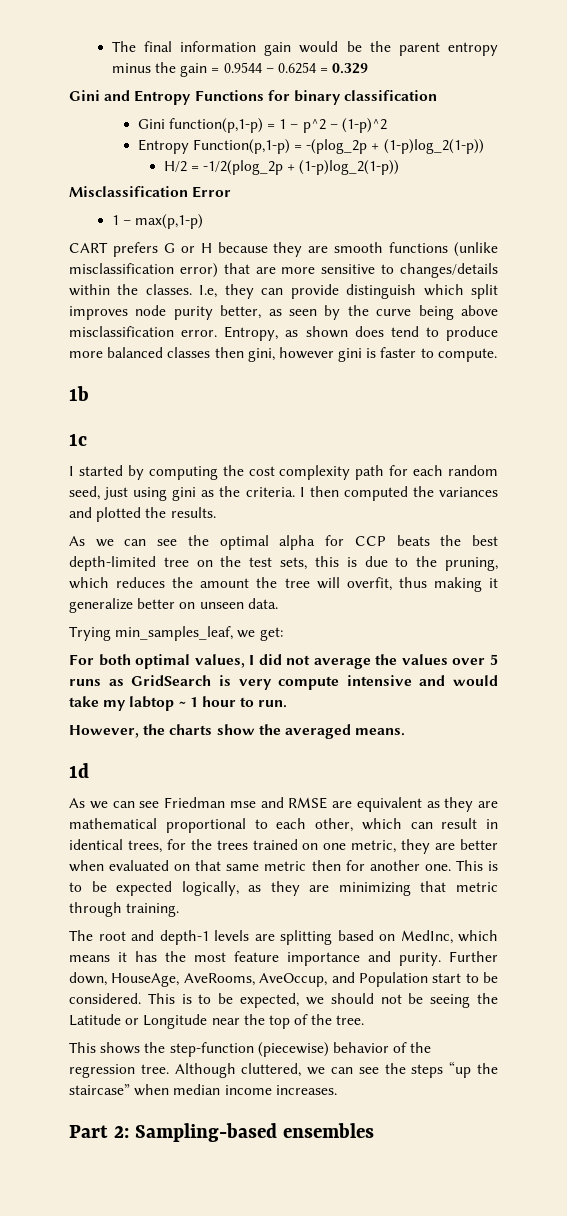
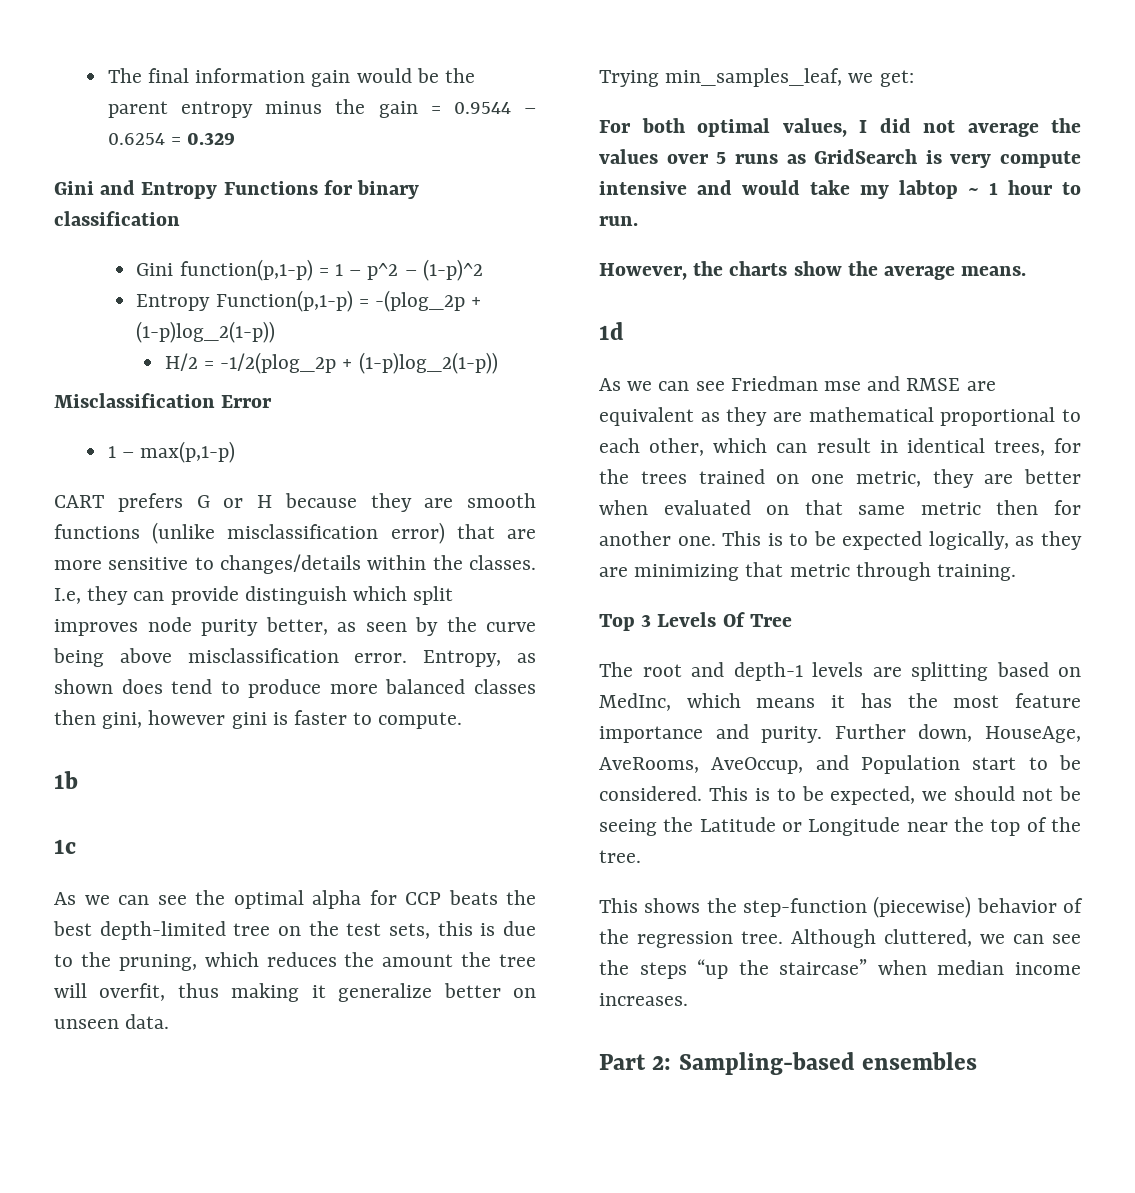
- I started by computing the cost complexity path for each random seed, just using gini as the criteria. I then computed the variances and plotted the results.
- However, the charts show the averaged means.
+ However, the charts show the average means.
+ Top 3 Levels Of Tree

